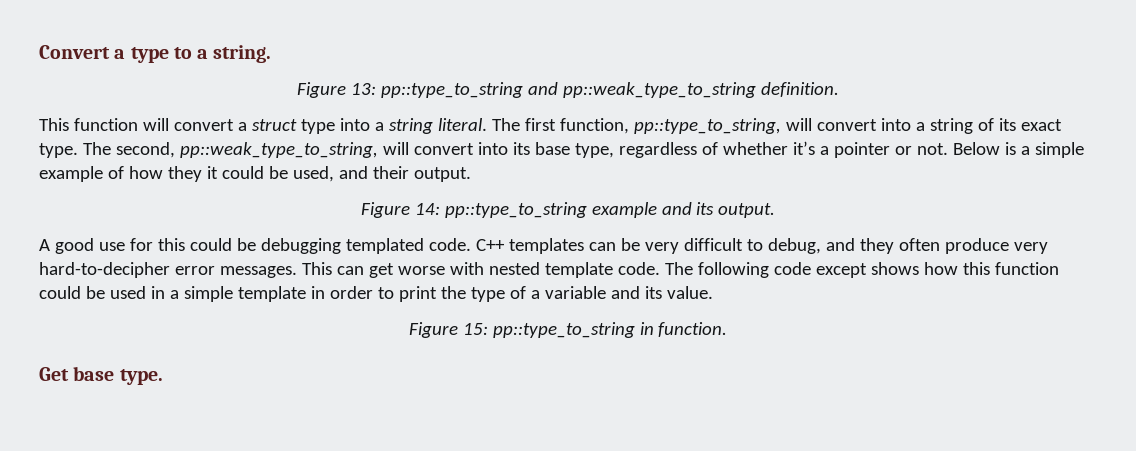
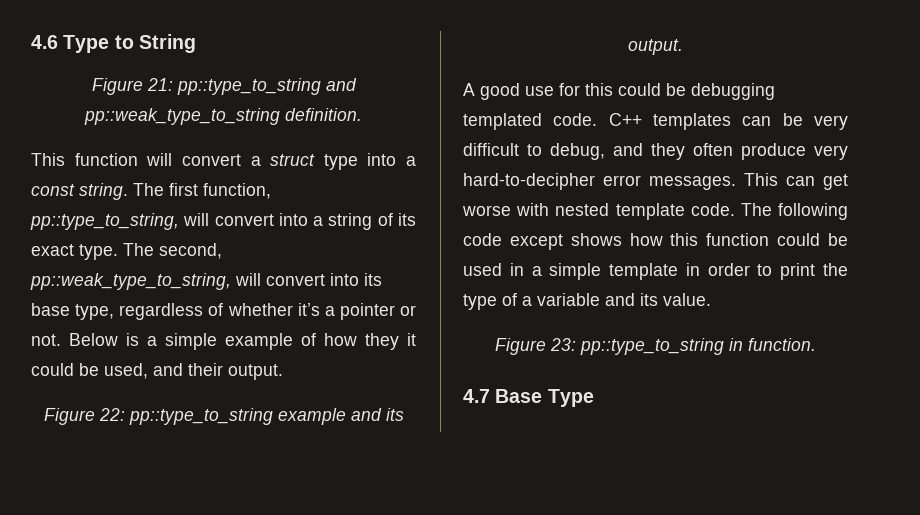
- Convert a type to a string.
- Figure 13: pp::type_to_string and pp::weak_type_to_string definition.
+ 4.6 Type to String
+ Figure 21: pp::type_to_string and pp::weak_type_to_string definition.
- This function will convert a struct type into a string literal.
+ This function will convert a struct type into a const string.
- Figure 14: pp::type_to_string example and its output.
+ Figure 22: pp::type_to_string example and its output.
- Figure 15: pp::type_to_string in function.
+ Figure 23: pp::type_to_string in function.
- Get base type.
+ 4.7 Base Type

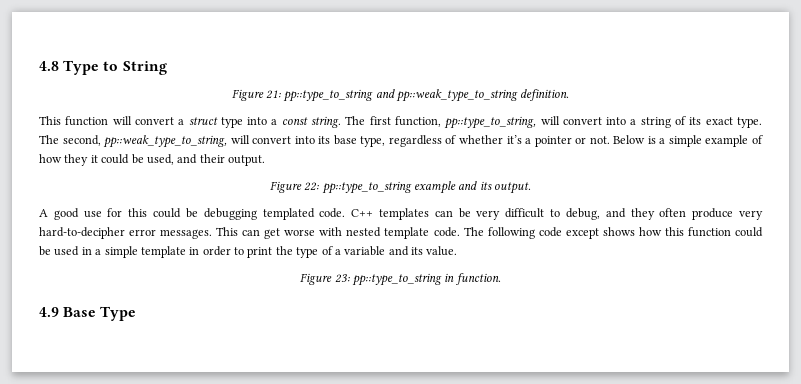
- 4.6 Type to String
+ 4.8 Type to String
- 4.7 Base Type
+ 4.9 Base Type

